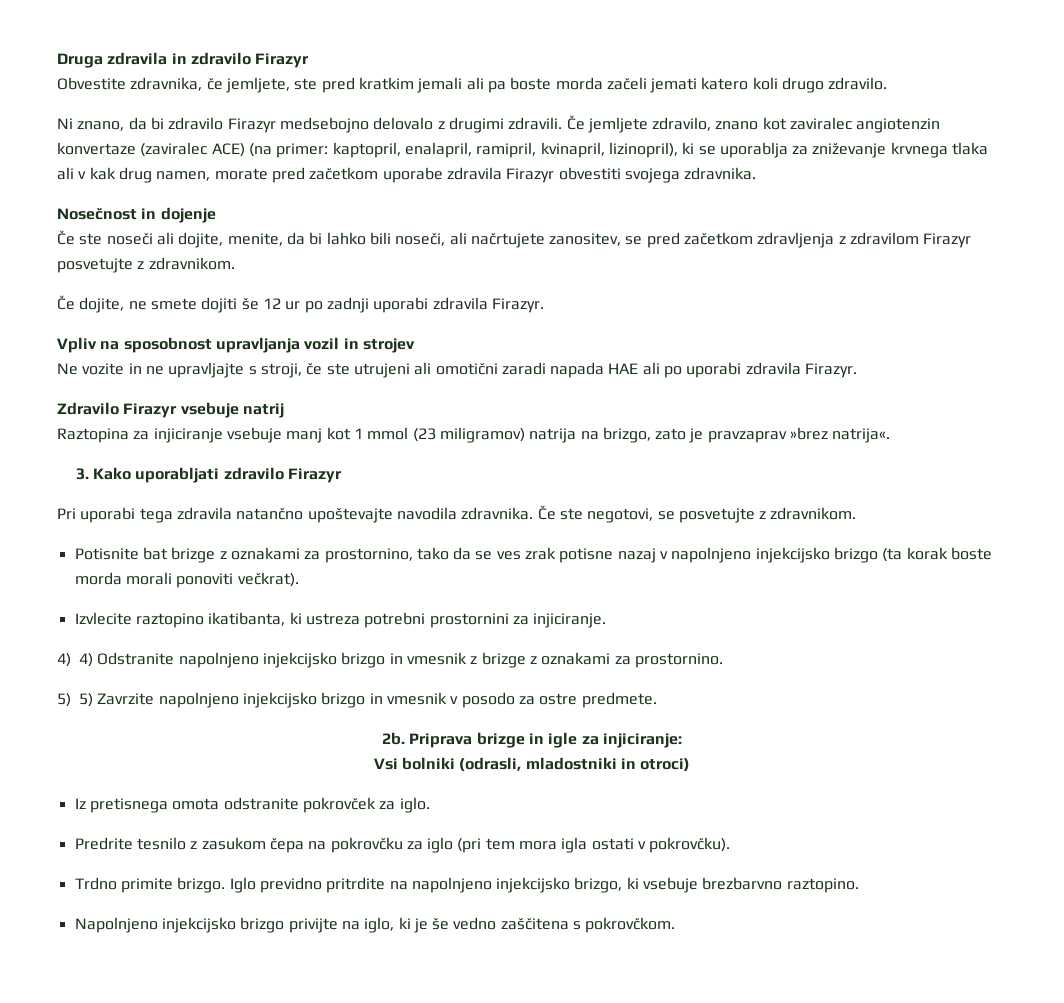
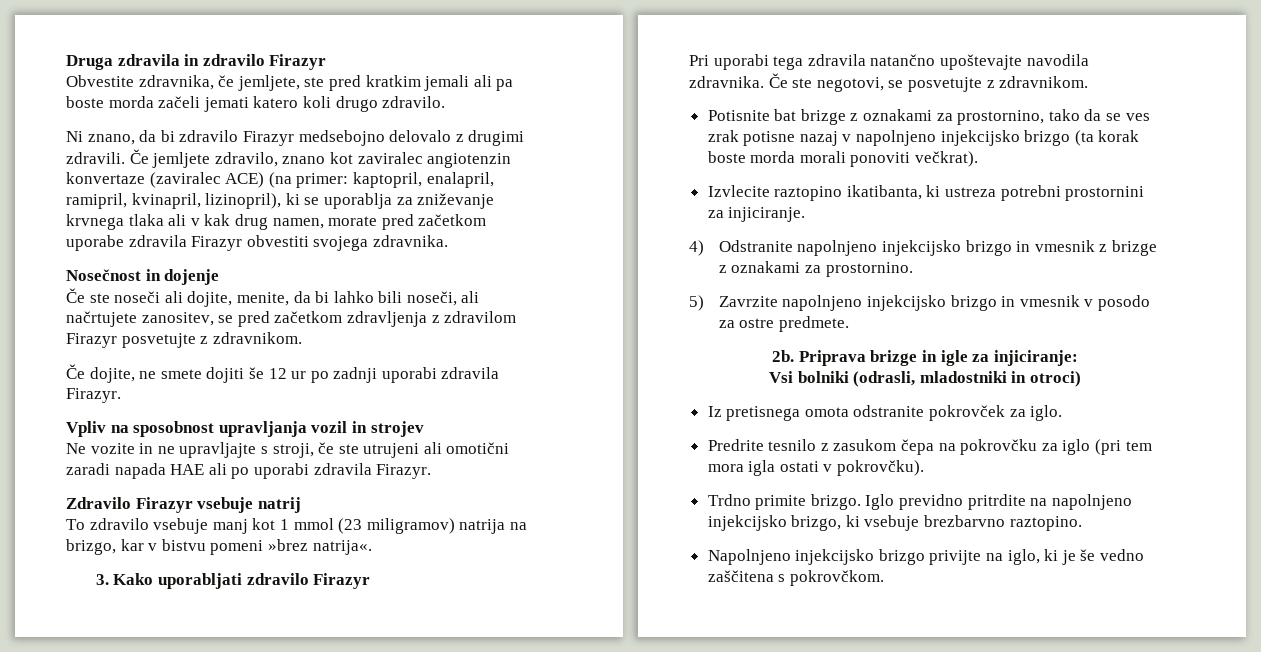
- Raztopina za injiciranje vsebuje manj kot 1 mmol (23 miligramov) natrija na brizgo, zato je pravzaprav »brez natrija«.
+ To zdravilo vsebuje manj kot 1 mmol (23 miligramov) natrija na brizgo, kar v bistvu pomeni »brez natrija«.
- 4) 4) Odstranite napolnjeno injekcijsko brizgo in vmesnik z brizge z oznakami za prostornino.
+ 4) Odstranite napolnjeno injekcijsko brizgo in vmesnik z brizge z oznakami za prostornino.
- 5) 5) Zavrzite napolnjeno injekcijsko brizgo in vmesnik v posodo za ostre predmete.
+ 5) Zavrzite napolnjeno injekcijsko brizgo in vmesnik v posodo za ostre predmete.

